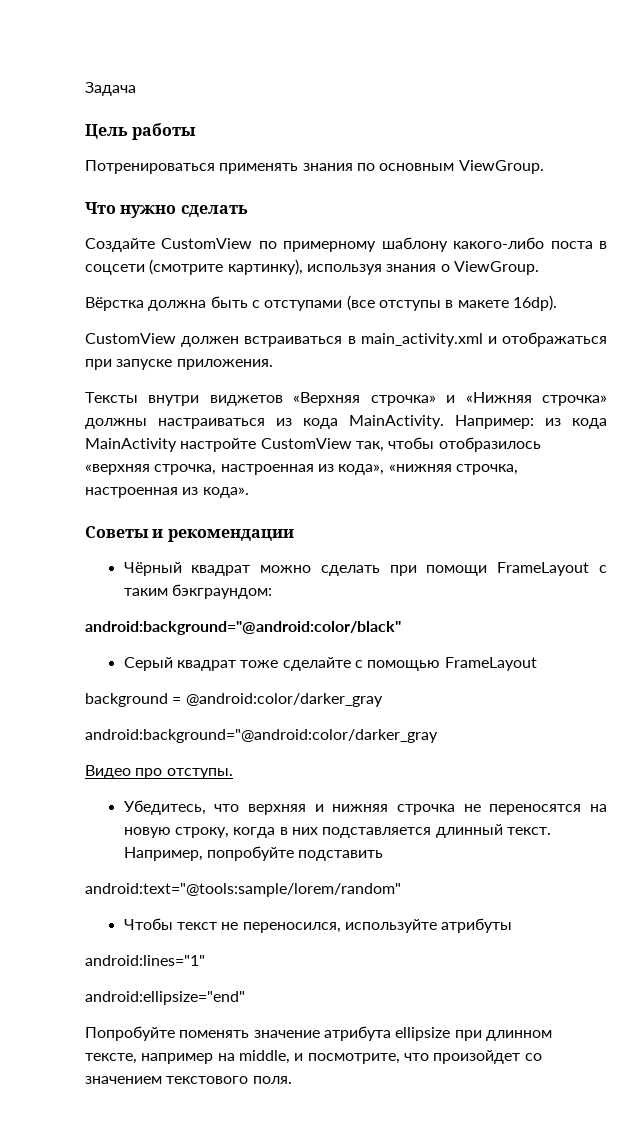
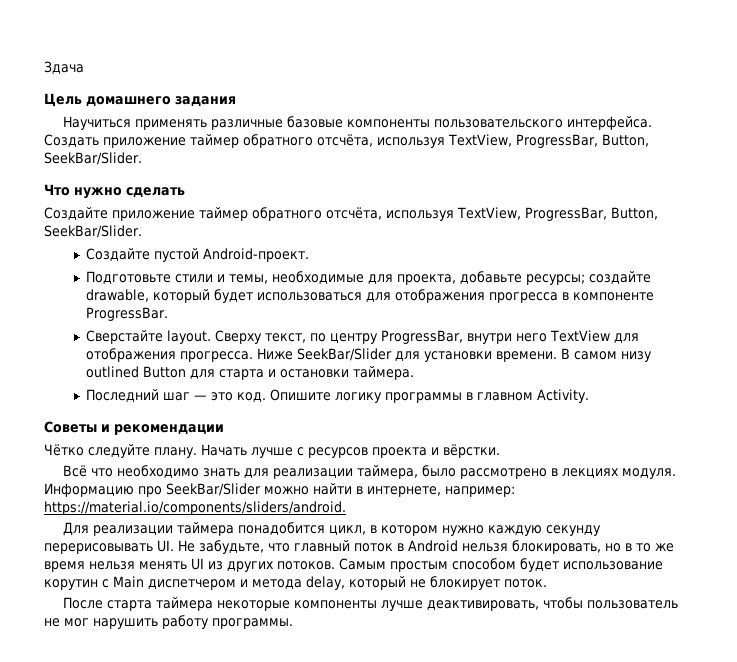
- Задача
+ Здача
- Цель работы
- Потренироваться применять знания по основным ViewGroup.
+ Цель домашнего задания
+ Научиться применять различные базовые компоненты пользовательского интерфейса. Создать приложение таймер обратного отсчёта, используя TextView, ProgressBar, Button, SeekBar/Slider.
  Что нужно сделать
- Создайте CustomView по примерному шаблону какого-либо поста в соцсети (смотрите картинку), используя знания о ViewGroup.
- Вёрстка должна быть с отступами (все отступы в макете 16dp).
- CustomView должен встраиваться в main_activity.xml и отображаться при запуске приложения.
- Тексты внутри виджетов «Верхняя строчка» и «Нижняя строчка» должны настраиваться из кода MainActivity. Например: из кода MainActivity настройте CustomView так, чтобы отобразилось «верхняя строчка, настроенная из кода», «нижняя строчка, настроенная из кода».
+ Создайте приложение таймер обратного отсчёта, используя TextView, ProgressBar, Button, SeekBar/Slider.
+ Создайте пустой Android-проект.
+ Подготовьте стили и темы, необходимые для проекта, добавьте ресурсы; создайте drawable, который будет использоваться для отображения прогресса в компоненте ProgressBar.
+ Сверстайте layout. Сверху текст, по центру ProgressBar, внутри него TextView для отображения прогресса. Ниже SeekBar/Slider для установки времени. В самом низу outlined Button для старта и остановки таймера.
+ Последний шаг — это код. Опишите логику программы в главном Activity.
  Советы и рекомендации
- Чёрный квадрат можно сделать при помощи FrameLayout c таким бэкграундом:
- android:background="@android:color/black"
- Серый квадрат тоже сделайте с помощью FrameLayout
- background = @android:color/darker_gray
- android:background="@android:color/darker_gray
- Видео про отступы.
- Убедитесь, что верхняя и нижняя строчка не переносятся на новую строку, когда в них подставляется длинный текст. Например, попробуйте подставить
- android:text="@tools:sample/lorem/random"
- Чтобы текст не переносился, используйте атрибуты
- android:lines="1"
- android:ellipsize="end"
- Попробуйте поменять значение атрибута ellipsize при длинном тексте, например на middle, и посмотрите, что произойдет со значением текстового поля.
+ Чётко следуйте плану. Начать лучше с ресурсов проекта и вёрстки.
+ Всё что необходимо знать для реализации таймера, было рассмотрено в лекциях модуля. Информацию про SeekBar/Slider можно найти в интернете, например: https://material.io/components/sliders/android.
+ Для реализации таймера понадобится цикл, в котором нужно каждую секунду перерисовывать UI. Не забудьте, что главный поток в Android нельзя блокировать, но в то же время нельзя менять UI из других потоков. Самым простым способом будет использование корутин с Main диспетчером и метода delay, который не блокирует поток.
+ После старта таймера некоторые компоненты лучше деактивировать, чтобы пользователь не мог нарушить работу программы.

